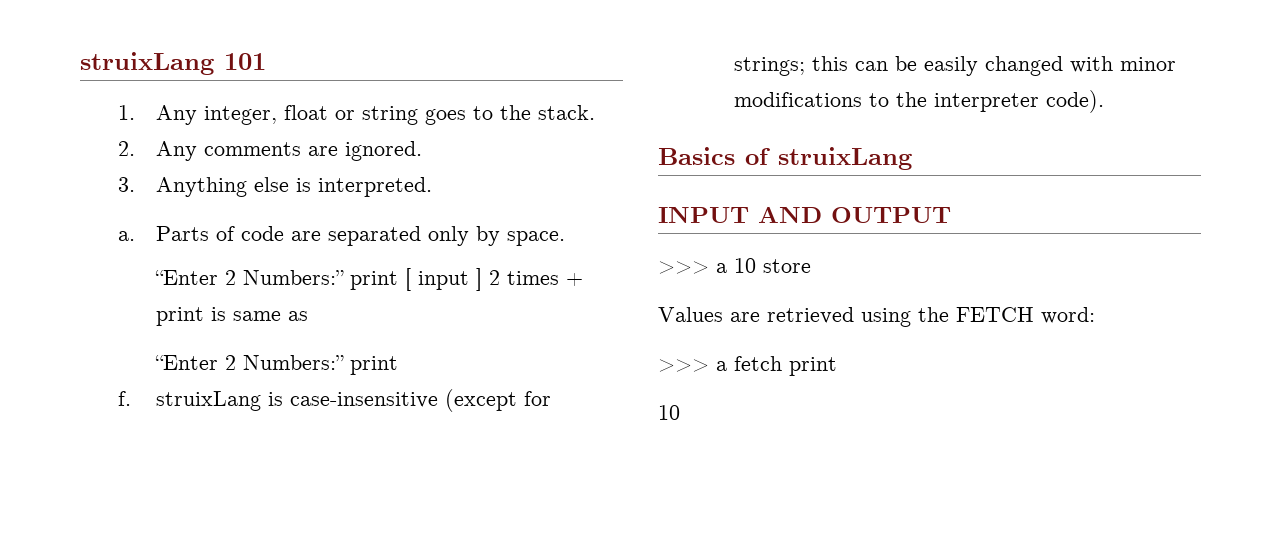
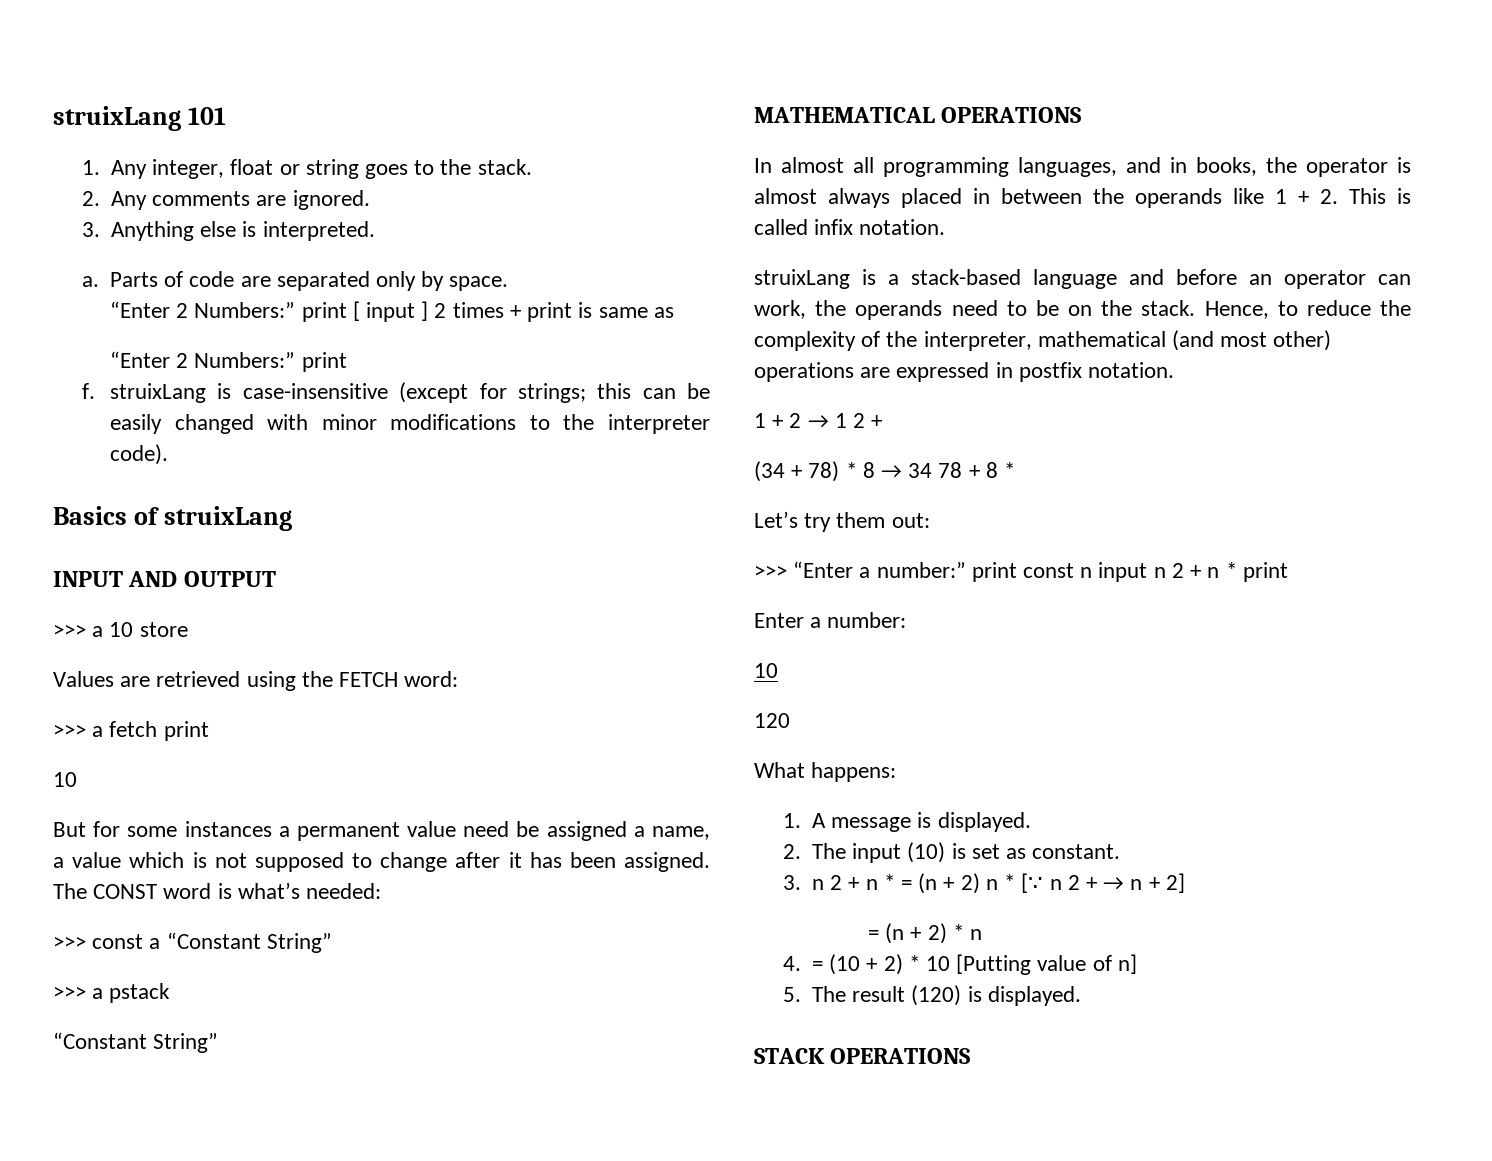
+ But for some instances a permanent value need be assigned a name, a value which is not supposed to change after it has been assigned. The CONST word is what’s needed:
+ >>> const a “Constant String”
+ >>> a pstack
+ “Constant String”
+ MATHEMATICAL OPERATIONS
+ In almost all programming languages, and in books, the operator is almost always placed in between the operands like 1 + 2. This is called infix notation.
+ struixLang is a stack-based language and before an operator can work, the operands need to be on the stack. Hence, to reduce the complexity of the interpreter, mathematical (and most other) operations are expressed in postfix notation.
+ 1 + 2 → 1 2 +
+ (34 + 78) * 8 → 34 78 + 8 *
+ Let’s try them out:
+ >>> “Enter a number:” print const n input n 2 + n * print
+ Enter a number:
+ 10
+ 120
+ What happens:
+ 1. A message is displayed.
+ 2. The input (10) is set as constant.
+ 3. n 2 + n * = (n + 2) n * [∵ n 2 + → n + 2]
+ = (n + 2) * n
+ 4. = (10 + 2) * 10 [Putting value of n]
+ 5. The result (120) is displayed.
+ STACK OPERATIONS

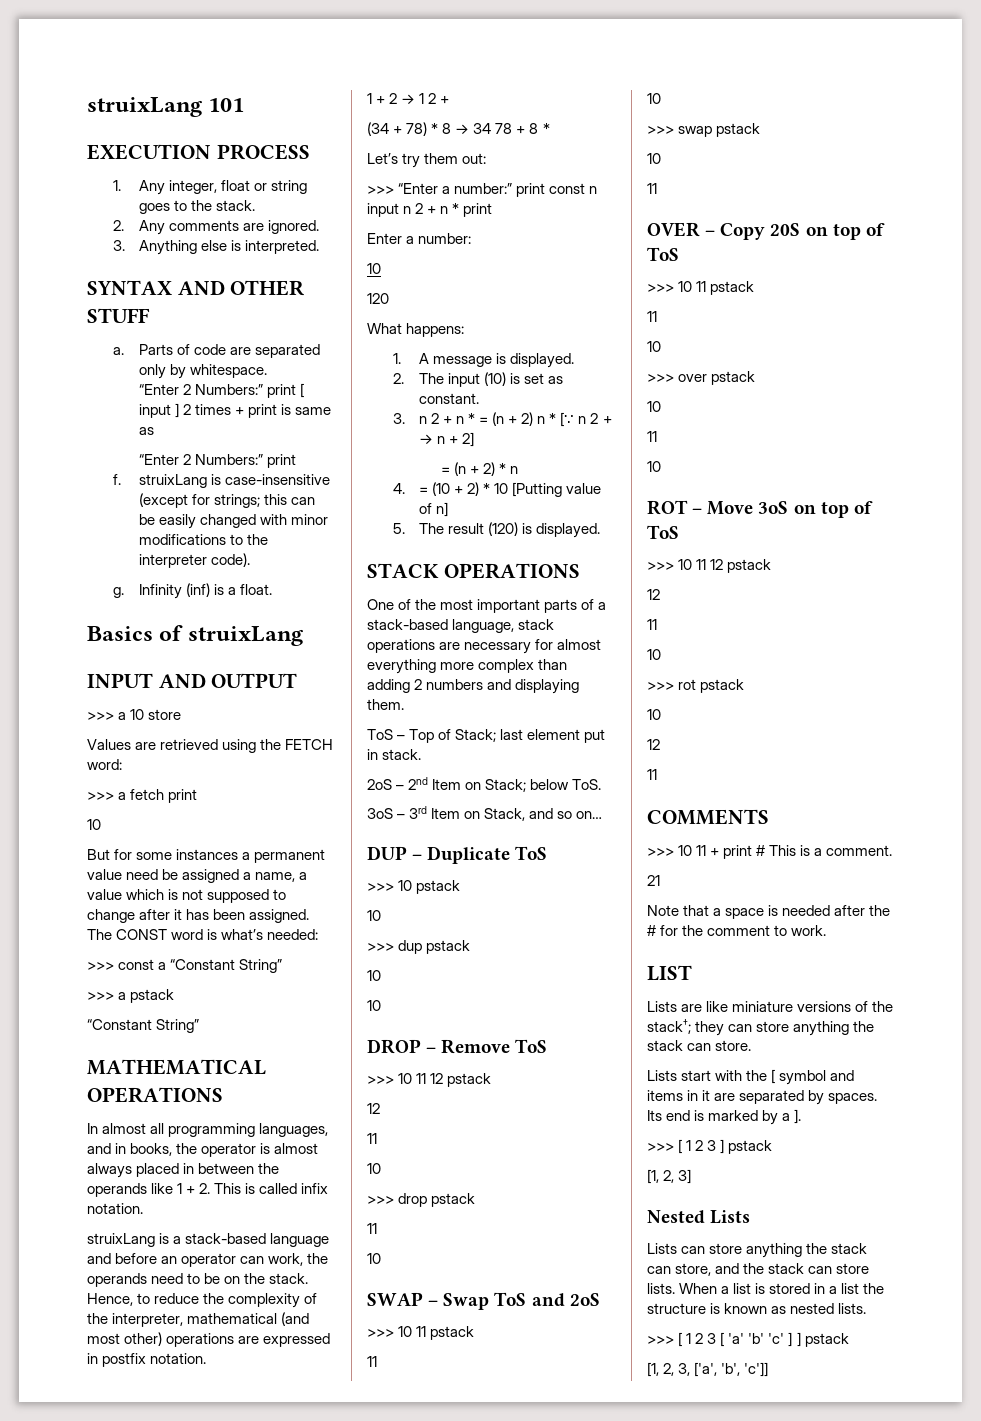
+ EXECUTION PROCESS
+ SYNTAX AND OTHER STUFF
- Parts of code are separated only by space.
+ Parts of code are separated only by whitespace.
+ g. Infinity (inf) is a float.
+ One of the most important parts of a stack-based language, stack operations are necessary for almost everything more complex than adding 2 numbers and displaying them.
+ ToS – Top of Stack; last element put in stack.
+ 2oS – 2nd Item on Stack; below ToS.
+ 3oS – 3rd Item on Stack, and so on…
+ DUP – Duplicate ToS
+ >>> 10 pstack
+ 10
+ >>> dup pstack
+ 10
+ 10
+ DROP – Remove ToS
+ >>> 10 11 12 pstack
+ 12
+ 11
+ 10
+ >>> drop pstack
+ 11
+ 10
+ SWAP – Swap ToS and 2oS
+ >>> 10 11 pstack
+ 11
+ 10
+ >>> swap pstack
+ 10
+ 11
+ OVER – Copy 20S on top of ToS
+ >>> 10 11 pstack
+ 11
+ 10
+ >>> over pstack
+ 10
+ 11
+ 10
+ ROT – Move 3oS on top of ToS
+ >>> 10 11 12 pstack
+ 12
+ 11
+ 10
+ >>> rot pstack
+ 10
+ 12
+ 11
+ COMMENTS
+ >>> 10 11 + print # This is a comment.
+ 21
+ Note that a space is needed after the # for the comment to work.
+ LIST
+ Lists are like miniature versions of the stack†; they can store anything the stack can store.
+ Lists start with the [ symbol and items in it are separated by spaces. Its end is marked by a ].
+ >>> [ 1 2 3 ] pstack
+ [1, 2, 3]
+ Nested Lists
+ Lists can store anything the stack can store, and the stack can store lists. When a list is stored in a list the structure is known as nested lists.
+ >>> [ 1 2 3 [ 'a' 'b' 'c' ] ] pstack
+ [1, 2, 3, ['a', 'b', 'c']]

